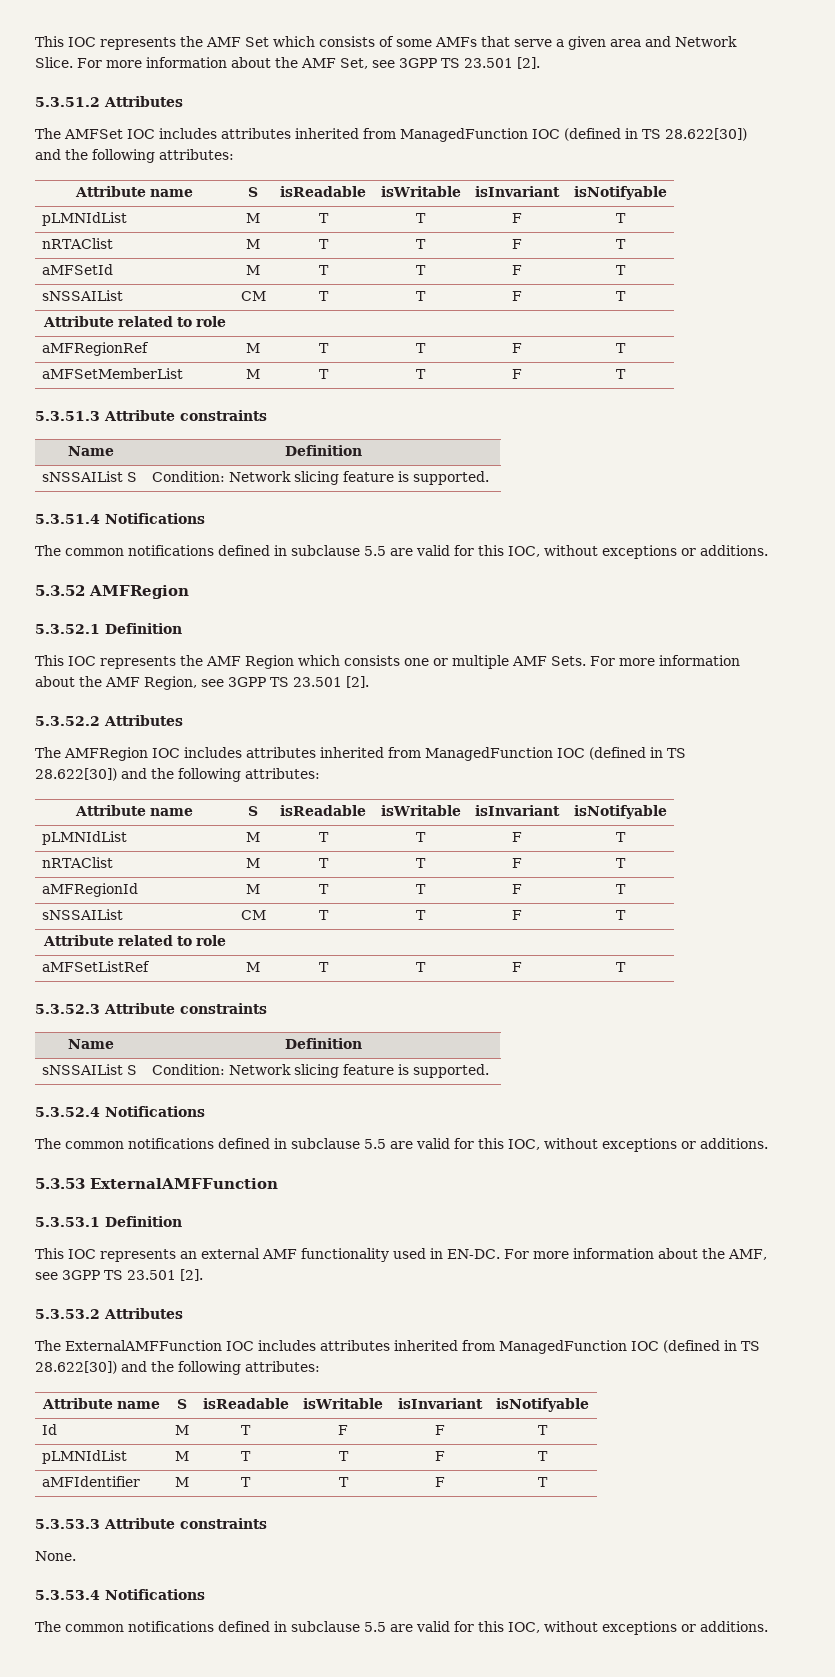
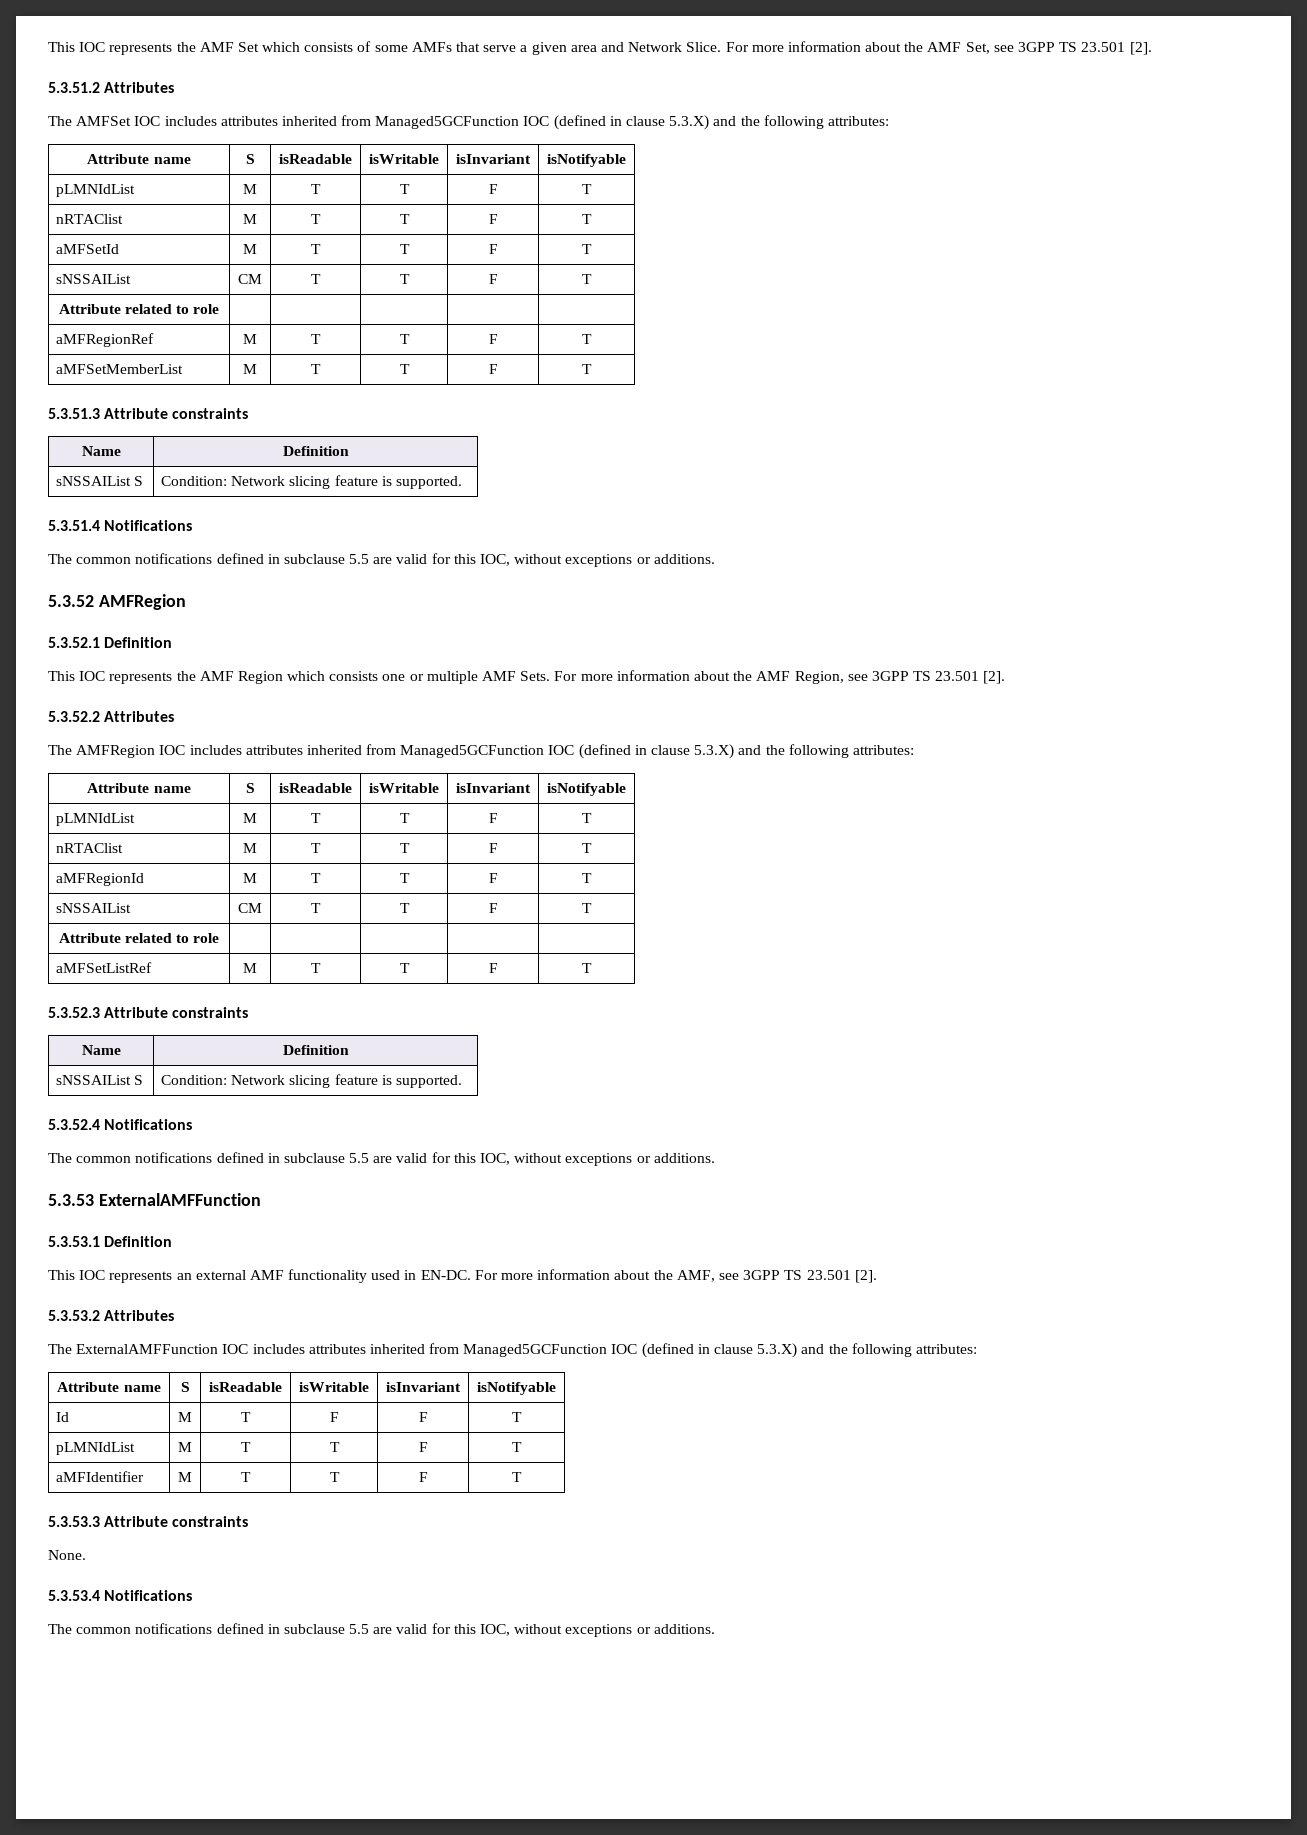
- The AMFSet IOC includes attributes inherited from ManagedFunction IOC (defined in TS 28.622[30]) and the following attributes:
+ The AMFSet IOC includes attributes inherited from Managed5GCFunction IOC (defined in clause 5.3.X) and the following attributes:
- The AMFRegion IOC includes attributes inherited from ManagedFunction IOC (defined in TS 28.622[30]) and the following attributes:
+ The AMFRegion IOC includes attributes inherited from Managed5GCFunction IOC (defined in clause 5.3.X) and the following attributes:
- The ExternalAMFFunction IOC includes attributes inherited from ManagedFunction IOC (defined in TS 28.622[30]) and the following attributes:
+ The ExternalAMFFunction IOC includes attributes inherited from Managed5GCFunction IOC (defined in clause 5.3.X) and the following attributes:

